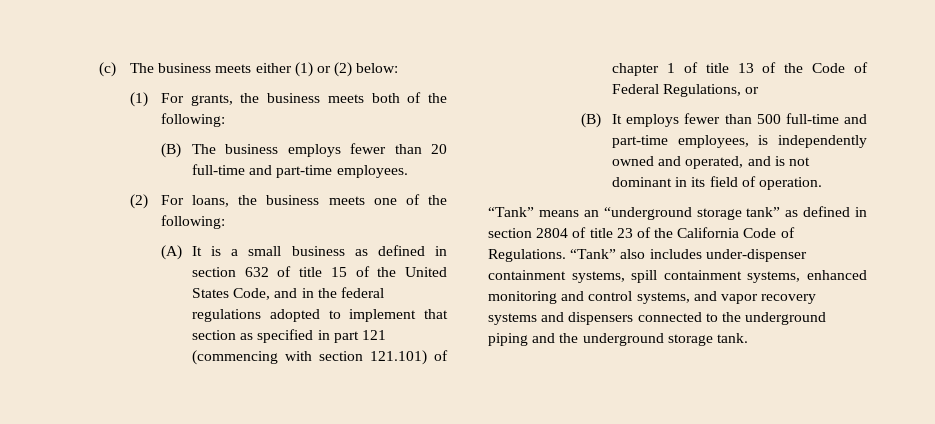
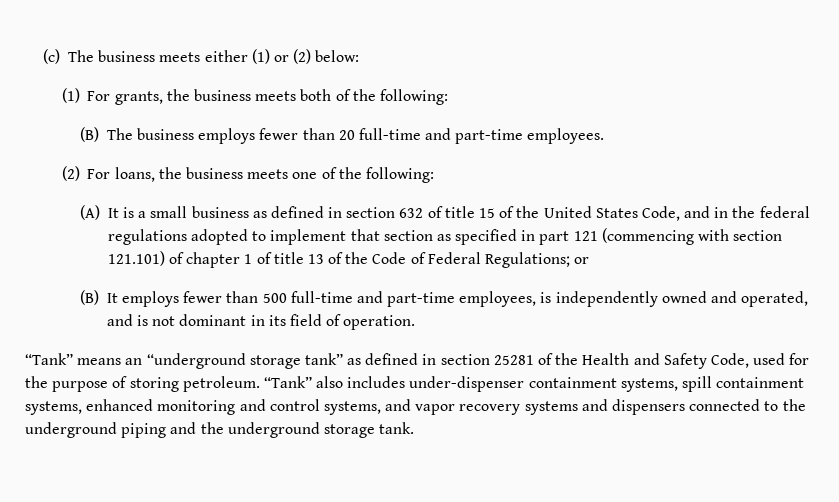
- (A) It is a small business as defined in section 632 of title 15 of the United States Code, and in the federal regulations adopted to implement that section as specified in part 121 (commencing with section 121.101) of chapter 1 of title 13 of the Code of Federal Regulations, or
+ (A) It is a small business as defined in section 632 of title 15 of the United States Code, and in the federal regulations adopted to implement that section as specified in part 121 (commencing with section 121.101) of chapter 1 of title 13 of the Code of Federal Regulations; or
- “Tank” means an “underground storage tank” as defined in section 2804 of title 23 of the California Code of Regulations.
+ “Tank” means an “underground storage tank” as defined in section 25281 of the Health and Safety Code, used for the purpose of storing petroleum.

